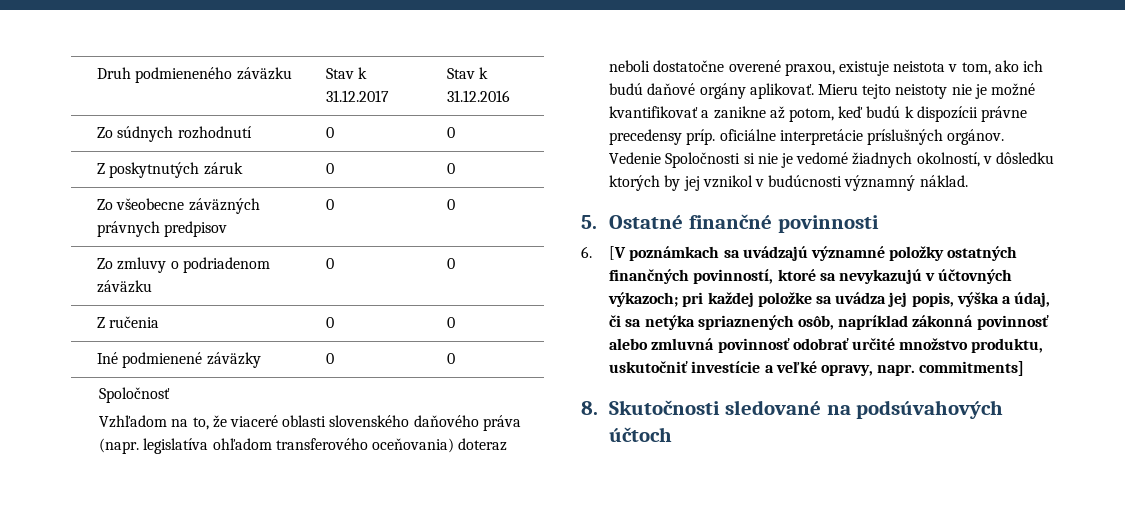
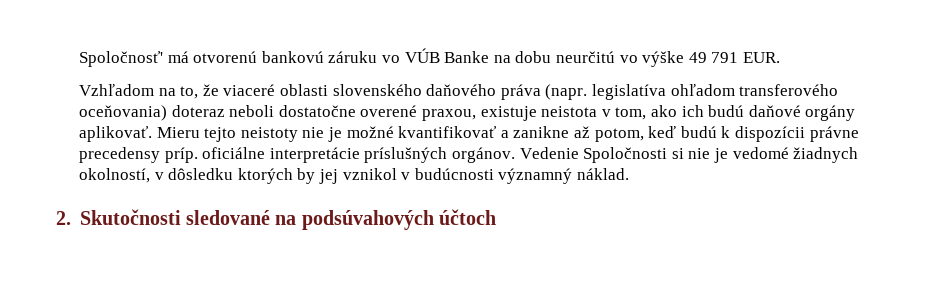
- Druh podmieneného záväzku | Stav k 31.12.2017 | Stav k 31.12.2016
- Zo súdnych rozhodnutí | 0 | 0
- Z poskytnutých záruk | 0 | 0
- Zo všeobecne záväzných právnych predpisov | 0 | 0
- Zo zmluvy o podriadenom záväzku | 0 | 0
- Z ručenia | 0 | 0
- Iné podmienené záväzky | 0 | 0
- Spoločnosť
+ Spoločnosť' má otvorenú bankovú záruku vo VÚB Banke na dobu neurčitú vo výške 49 791 EUR.
- 5. Ostatné finančné povinnosti
- 6. [V poznámkach sa uvádzajú významné položky ostatných finančných povinností, ktoré sa nevykazujú v účtovných výkazoch; pri každej položke sa uvádza jej popis, výška a údaj, či sa netýka spriaznených osôb, napríklad zákonná povinnosť alebo zmluvná povinnosť odobrať určité množstvo produktu, uskutočniť investície a veľké opravy, napr. commitments]
- 8. Skutočnosti sledované na podsúvahových účtoch
+ 2. Skutočnosti sledované na podsúvahových účtoch

